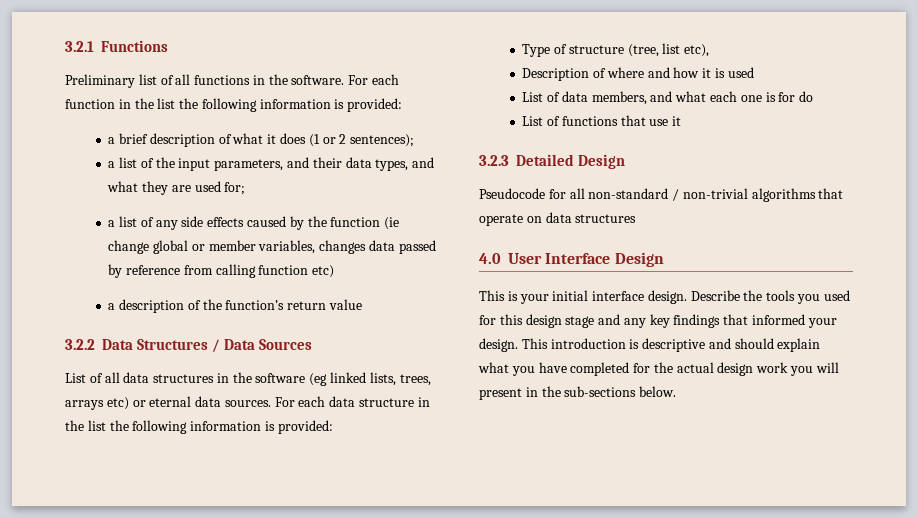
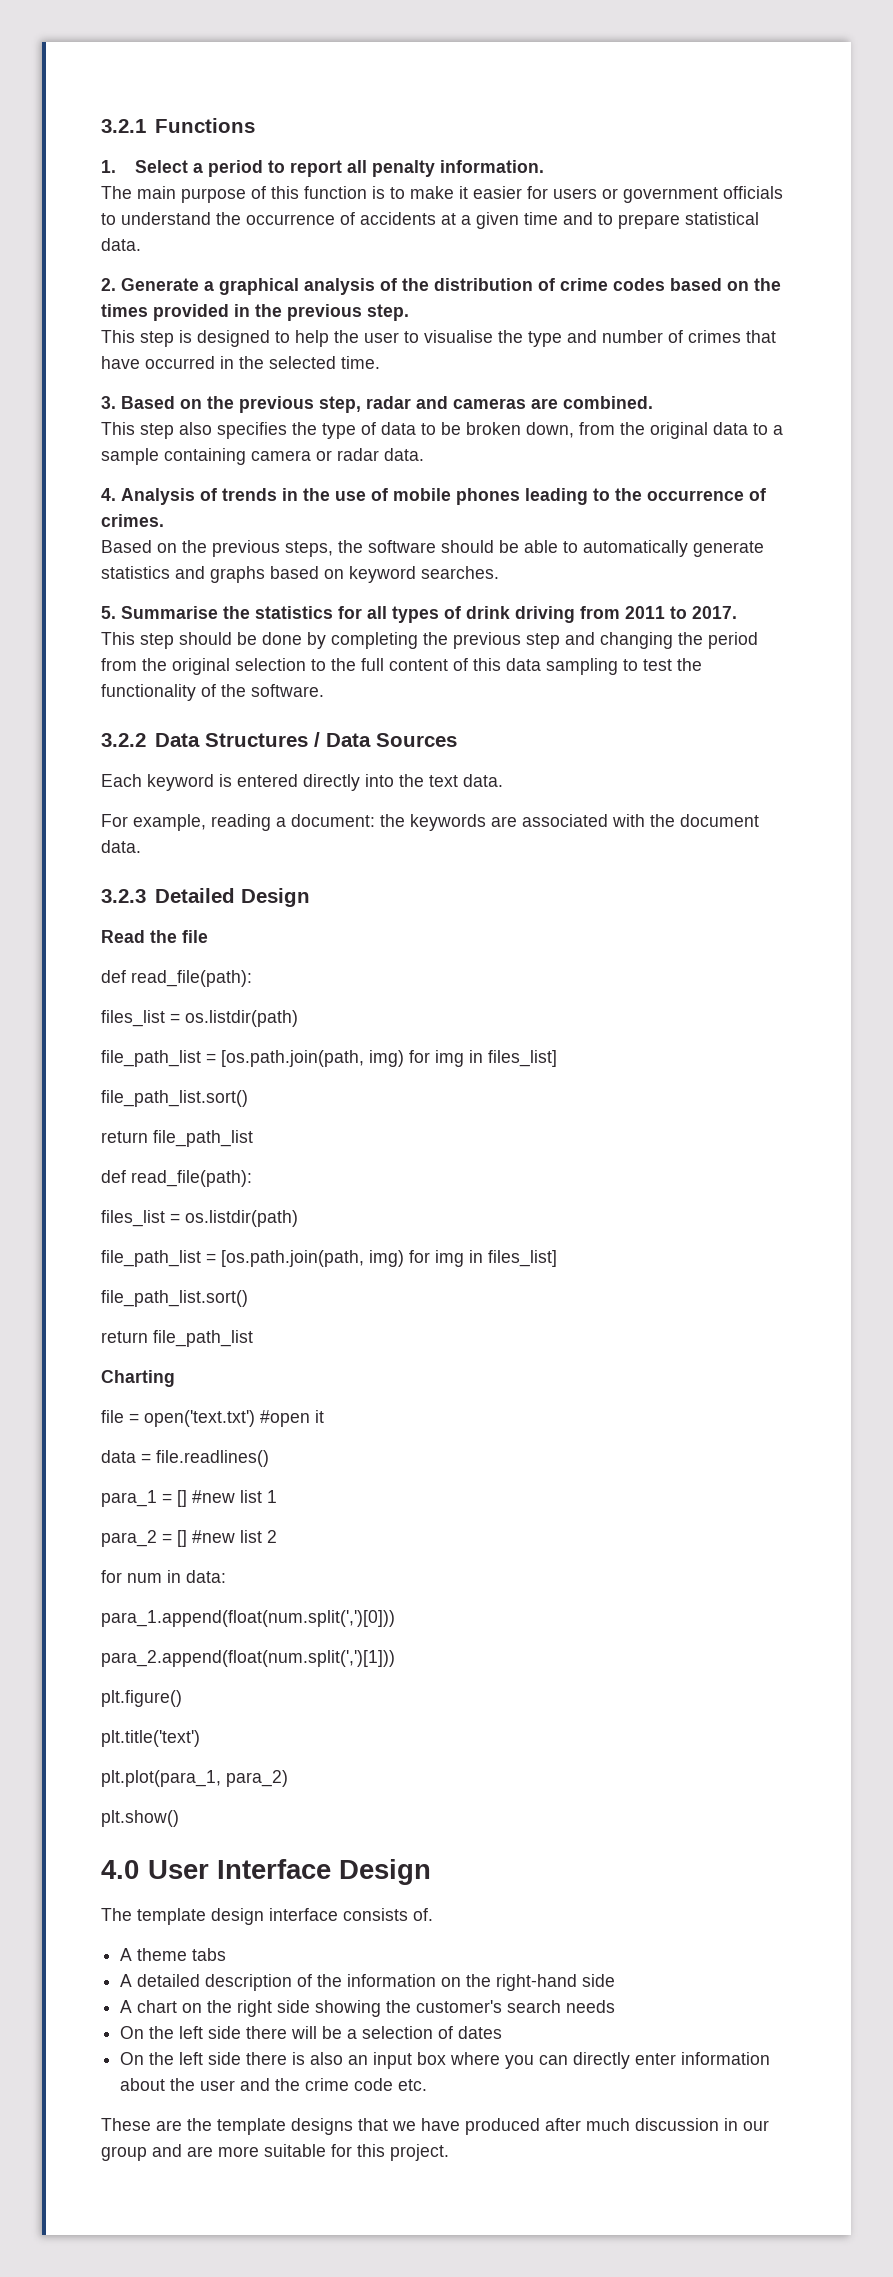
- Preliminary list of all functions in the software. For each function in the list the following information is provided:
- a brief description of what it does (1 or 2 sentences);
- a list of the input parameters, and their data types, and what they are used for;
- a list of any side effects caused by the function (ie change global or member variables, changes data passed by reference from calling function etc)
- a description of the function’s return value
+ 1. Select a period to report all penalty information.
+ The main purpose of this function is to make it easier for users or government officials to understand the occurrence of accidents at a given time and to prepare statistical data.
+ 2. Generate a graphical analysis of the distribution of crime codes based on the times provided in the previous step.
+ This step is designed to help the user to visualise the type and number of crimes that have occurred in the selected time.
+ 3. Based on the previous step, radar and cameras are combined.
+ This step also specifies the type of data to be broken down, from the original data to a sample containing camera or radar data.
+ 4. Analysis of trends in the use of mobile phones leading to the occurrence of crimes.
+ Based on the previous steps, the software should be able to automatically generate statistics and graphs based on keyword searches.
+ 5. Summarise the statistics for all types of drink driving from 2011 to 2017.
+ This step should be done by completing the previous step and changing the period from the original selection to the full content of this data sampling to test the functionality of the software.
- List of all data structures in the software (eg linked lists, trees, arrays etc) or eternal data sources. For each data structure in the list the following information is provided:
- Type of structure (tree, list etc),
- Description of where and how it is used
- List of data members, and what each one is for do
- List of functions that use it
+ Each keyword is entered directly into the text data.
+ For example, reading a document: the keywords are associated with the document data.
  3.2.3 Detailed Design
- Pseudocode for all non-standard / non-trivial algorithms that operate on data structures
+ Read the file
+ def read_file(path):
+ files_list = os.listdir(path)
+ file_path_list = [os.path.join(path, img) for img in files_list]
+ file_path_list.sort()
+ return file_path_list
+ def read_file(path):
+ files_list = os.listdir(path)
+ file_path_list = [os.path.join(path, img) for img in files_list]
+ file_path_list.sort()
+ return file_path_list
+ Charting
+ file = open('text.txt') #open it
+ data = file.readlines()
+ para_1 = [] #new list 1
+ para_2 = [] #new list 2
+ for num in data:
+ para_1.append(float(num.split(',')[0]))
+ para_2.append(float(num.split(',')[1]))
+ plt.figure()
+ plt.title('text')
+ plt.plot(para_1, para_2)
+ plt.show()
  4.0 User Interface Design
- This is your initial interface design. Describe the tools you used for this design stage and any key findings that informed your design. This introduction is descriptive and should explain what you have completed for the actual design work you will present in the sub-sections below.
+ The template design interface consists of.
+ A theme tabs
+ A detailed description of the information on the right-hand side
+ A chart on the right side showing the customer's search needs
+ On the left side there will be a selection of dates
+ On the left side there is also an input box where you can directly enter information about the user and the crime code etc.
+ These are the template designs that we have produced after much discussion in our group and are more suitable for this project.

